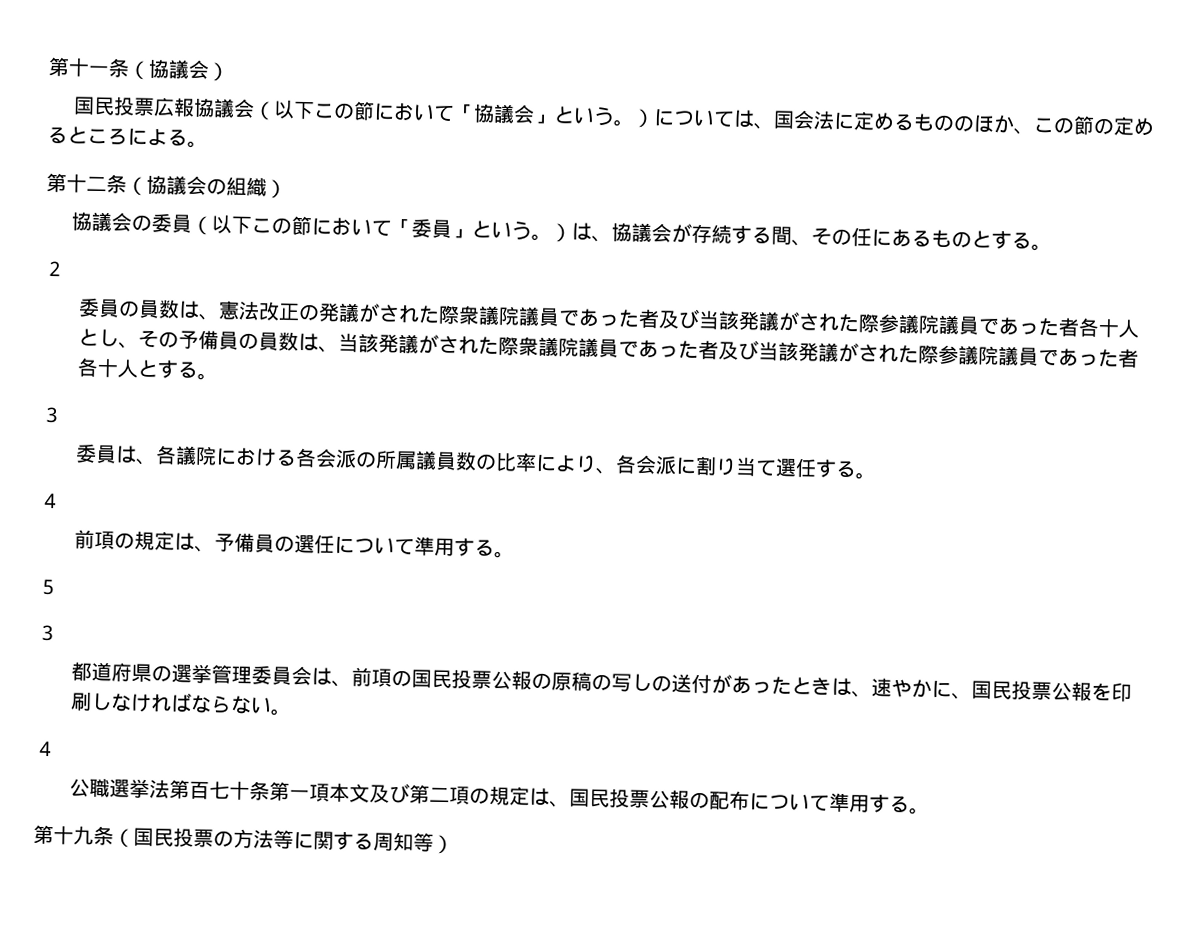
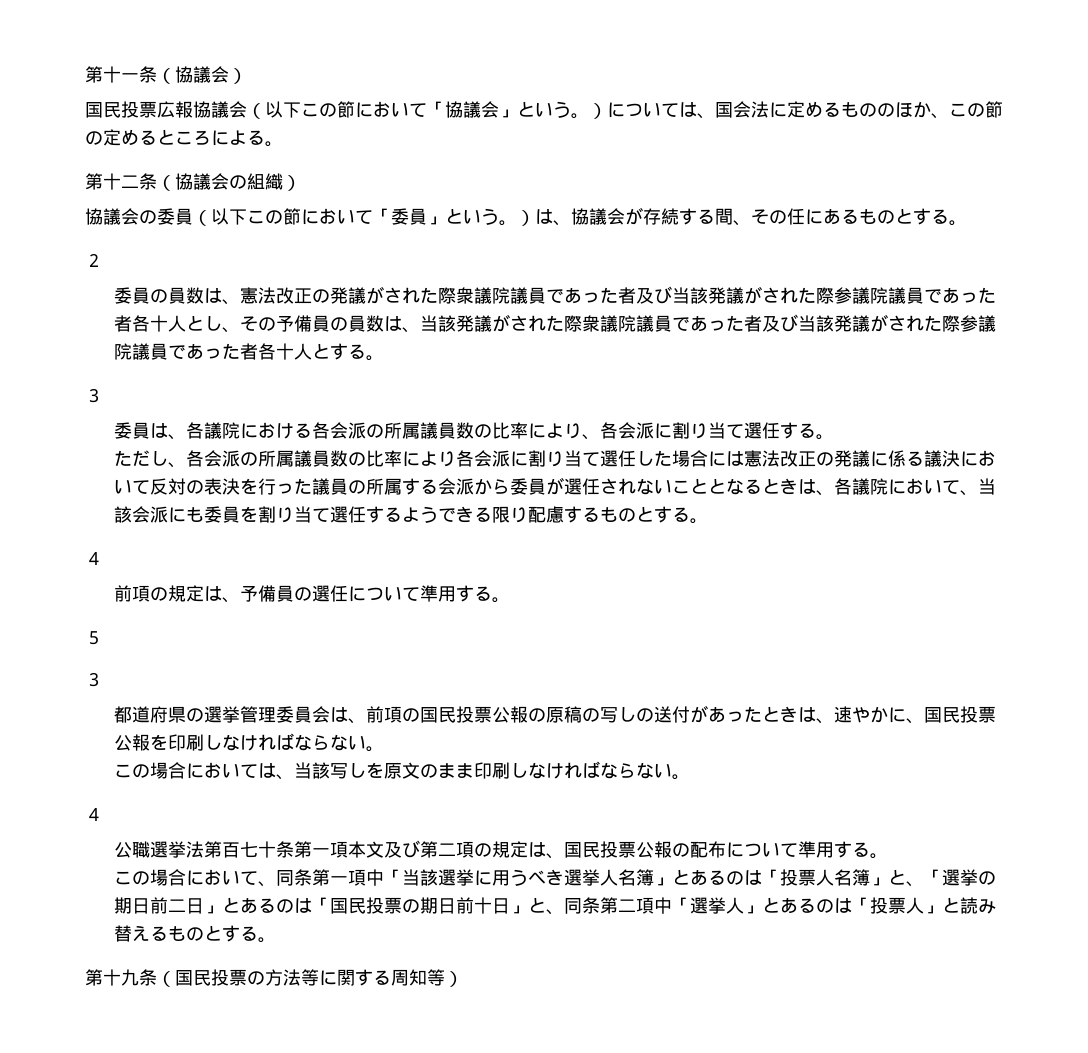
+ ただし、各会派の所属議員数の比率により各会派に割り当て選任した場合には憲法改正の発議に係る議決において反対の表決を行った議員の所属する会派から委員が選任されないこととなるときは、各議院において、当該会派にも委員を割り当て選任するようできる限り配慮するものとする。
+ この場合においては、当該写しを原文のまま印刷しなければならない。
+ この場合において、同条第一項中「当該選挙に用うべき選挙人名簿」とあるのは「投票人名簿」と、「選挙の期日前二日」とあるのは「国民投票の期日前十日」と、同条第二項中「選挙人」とあるのは「投票人」と読み替えるものとする。

